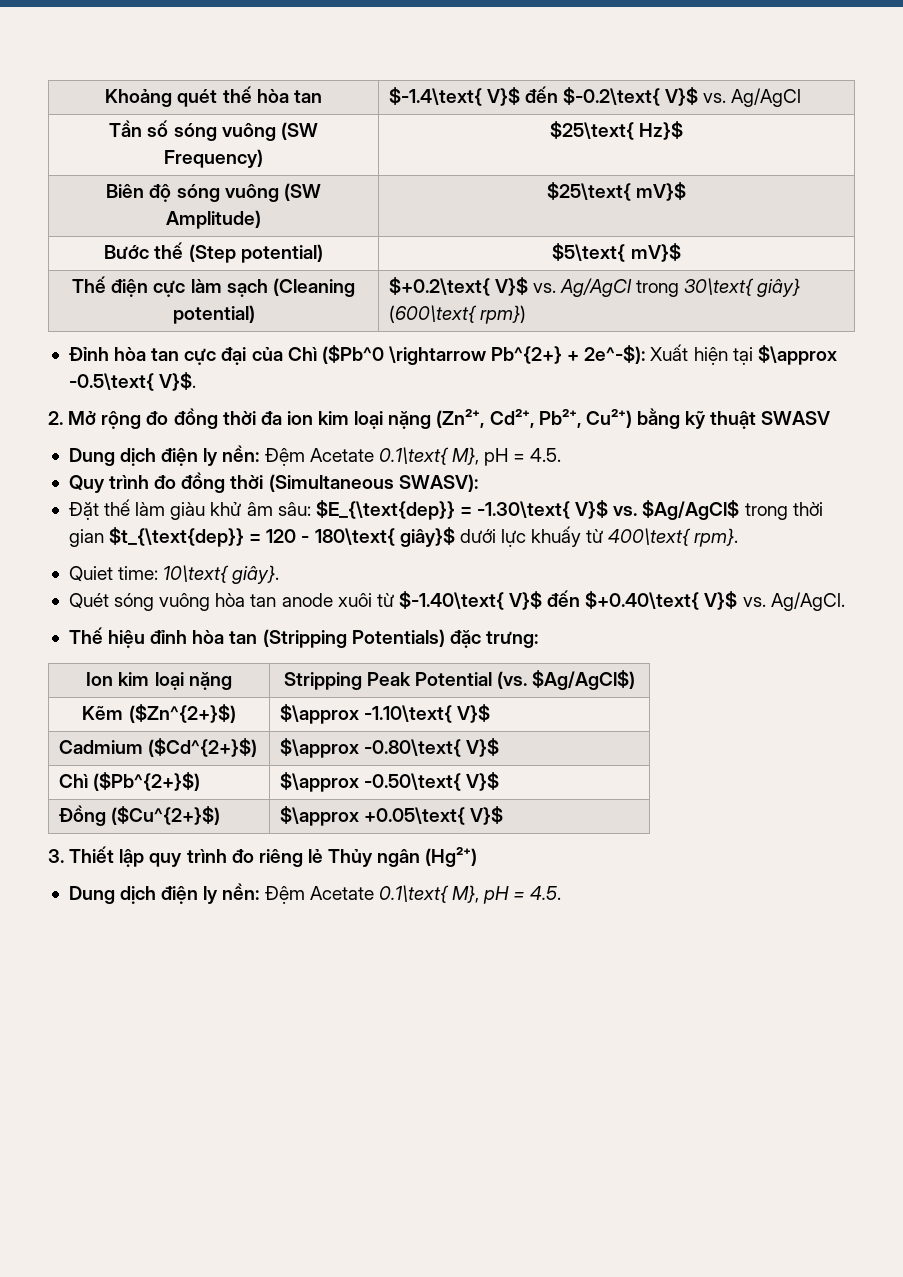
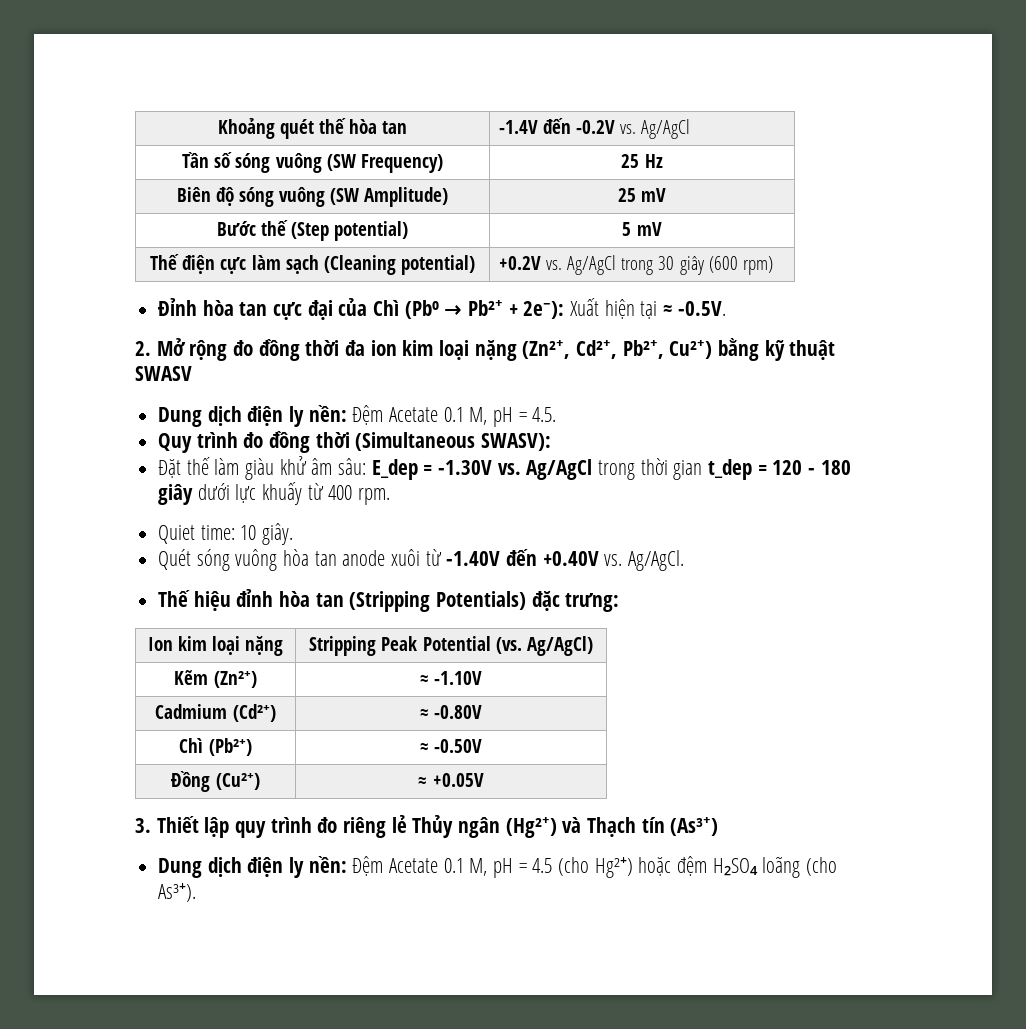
- Khoảng quét thế hòa tan | $-1.4\text{ V}$ đến $-0.2\text{ V}$ vs. Ag/AgCl
+ Khoảng quét thế hòa tan | -1.4V đến -0.2V vs. Ag/AgCl
- Tần số sóng vuông (SW Frequency) | $25\text{ Hz}$
+ Tần số sóng vuông (SW Frequency) | 25 Hz
- Biên độ sóng vuông (SW Amplitude) | $25\text{ mV}$
+ Biên độ sóng vuông (SW Amplitude) | 25 mV
- Bước thế (Step potential) | $5\text{ mV}$
+ Bước thế (Step potential) | 5 mV
- Thế điện cực làm sạch (Cleaning potential) | $+0.2\text{ V}$ vs. Ag/AgCl trong 30\text{ giây} (600\text{ rpm})
+ Thế điện cực làm sạch (Cleaning potential) | +0.2V vs. Ag/AgCl trong 30 giây (600 rpm)
- Đỉnh hòa tan cực đại của Chì ($Pb^0 \rightarrow Pb^{2+} + 2e^-$): Xuất hiện tại $\approx -0.5\text{ V}$.
+ Đỉnh hòa tan cực đại của Chì (Pb⁰ → Pb²⁺ + 2e⁻): Xuất hiện tại ≈ -0.5V.
  2. Mở rộng đo đồng thời đa ion kim loại nặng (Zn²⁺, Cd²⁺, Pb²⁺, Cu²⁺) bằng kỹ thuật SWASV
- Dung dịch điện ly nền: Đệm Acetate 0.1\text{ M}, pH = 4.5.
+ Dung dịch điện ly nền: Đệm Acetate 0.1 M, pH = 4.5.
- Đặt thế làm giàu khử âm sâu: $E_{\text{dep}} = -1.30\text{ V}$ vs. $Ag/AgCl$ trong thời gian $t_{\text{dep}} = 120 - 180\text{ giây}$ dưới lực khuấy từ 400\text{ rpm}.
+ Đặt thế làm giàu khử âm sâu: E_dep = -1.30V vs. Ag/AgCl trong thời gian t_dep = 120 - 180 giây dưới lực khuấy từ 400 rpm.
- Quiet time: 10\text{ giây}.
+ Quiet time: 10 giây.
- Quét sóng vuông hòa tan anode xuôi từ $-1.40\text{ V}$ đến $+0.40\text{ V}$ vs. Ag/AgCl.
+ Quét sóng vuông hòa tan anode xuôi từ -1.40V đến +0.40V vs. Ag/AgCl.
- Ion kim loại nặng | Stripping Peak Potential (vs. $Ag/AgCl$)
+ Ion kim loại nặng | Stripping Peak Potential (vs. Ag/AgCl)
- Kẽm ($Zn^{2+}$) | $\approx -1.10\text{ V}$
- Cadmium ($Cd^{2+}$) | $\approx -0.80\text{ V}$
- Chì ($Pb^{2+}$) | $\approx -0.50\text{ V}$
- Đồng ($Cu^{2+}$) | $\approx +0.05\text{ V}$
+ Kẽm (Zn²⁺) | ≈ -1.10V
+ Cadmium (Cd²⁺) | ≈ -0.80V
+ Chì (Pb²⁺) | ≈ -0.50V
+ Đồng (Cu²⁺) | ≈ +0.05V
- 3. Thiết lập quy trình đo riêng lẻ Thủy ngân (Hg²⁺)
- Dung dịch điện ly nền: Đệm Acetate 0.1\text{ M}, pH = 4.5.
+ 3. Thiết lập quy trình đo riêng lẻ Thủy ngân (Hg²⁺) và Thạch tín (As³⁺)
+ Dung dịch điện ly nền: Đệm Acetate 0.1 M, pH = 4.5 (cho Hg²⁺) hoặc đệm H₂SO₄ loãng (cho As³⁺).

